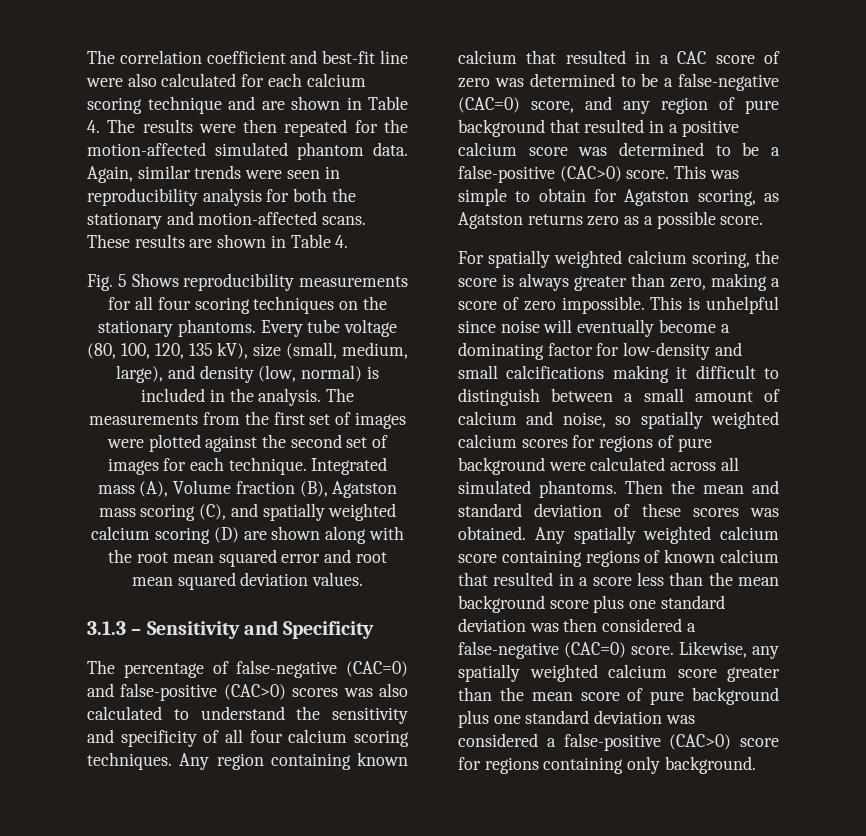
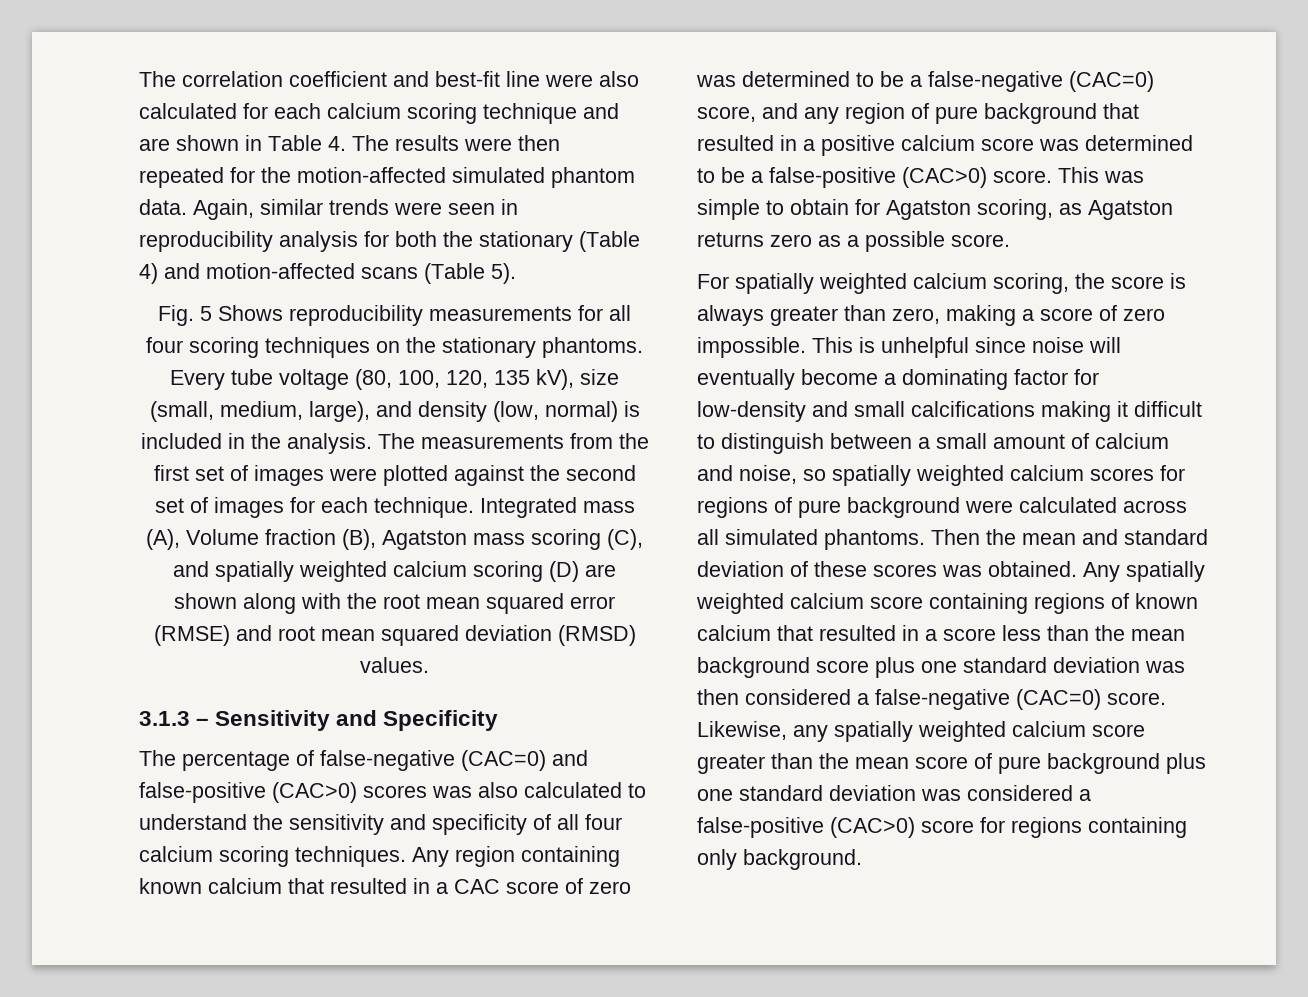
- Again, similar trends were seen in reproducibility analysis for both the stationary and motion-affected scans. These results are shown in Table 4.
+ Again, similar trends were seen in reproducibility analysis for both the stationary (Table 4) and motion-affected scans (Table 5).
- Integrated mass (A), Volume fraction (B), Agatston mass scoring (C), and spatially weighted calcium scoring (D) are shown along with the root mean squared error and root mean squared deviation values.
+ Integrated mass (A), Volume fraction (B), Agatston mass scoring (C), and spatially weighted calcium scoring (D) are shown along with the root mean squared error (RMSE) and root mean squared deviation (RMSD) values.

